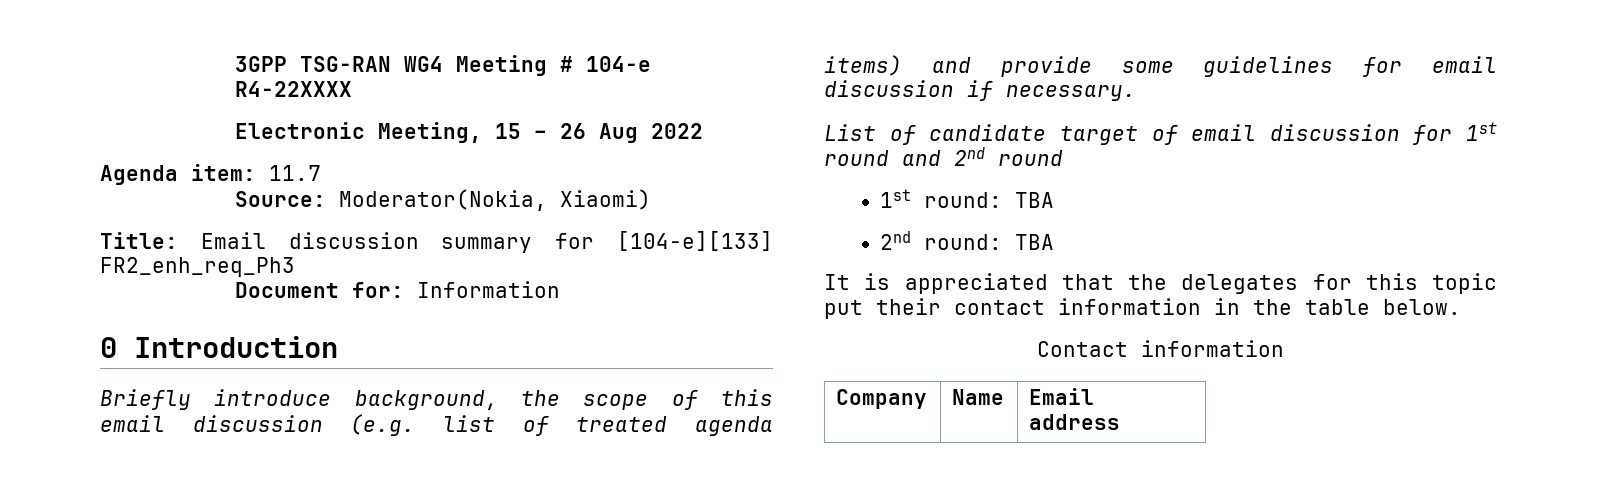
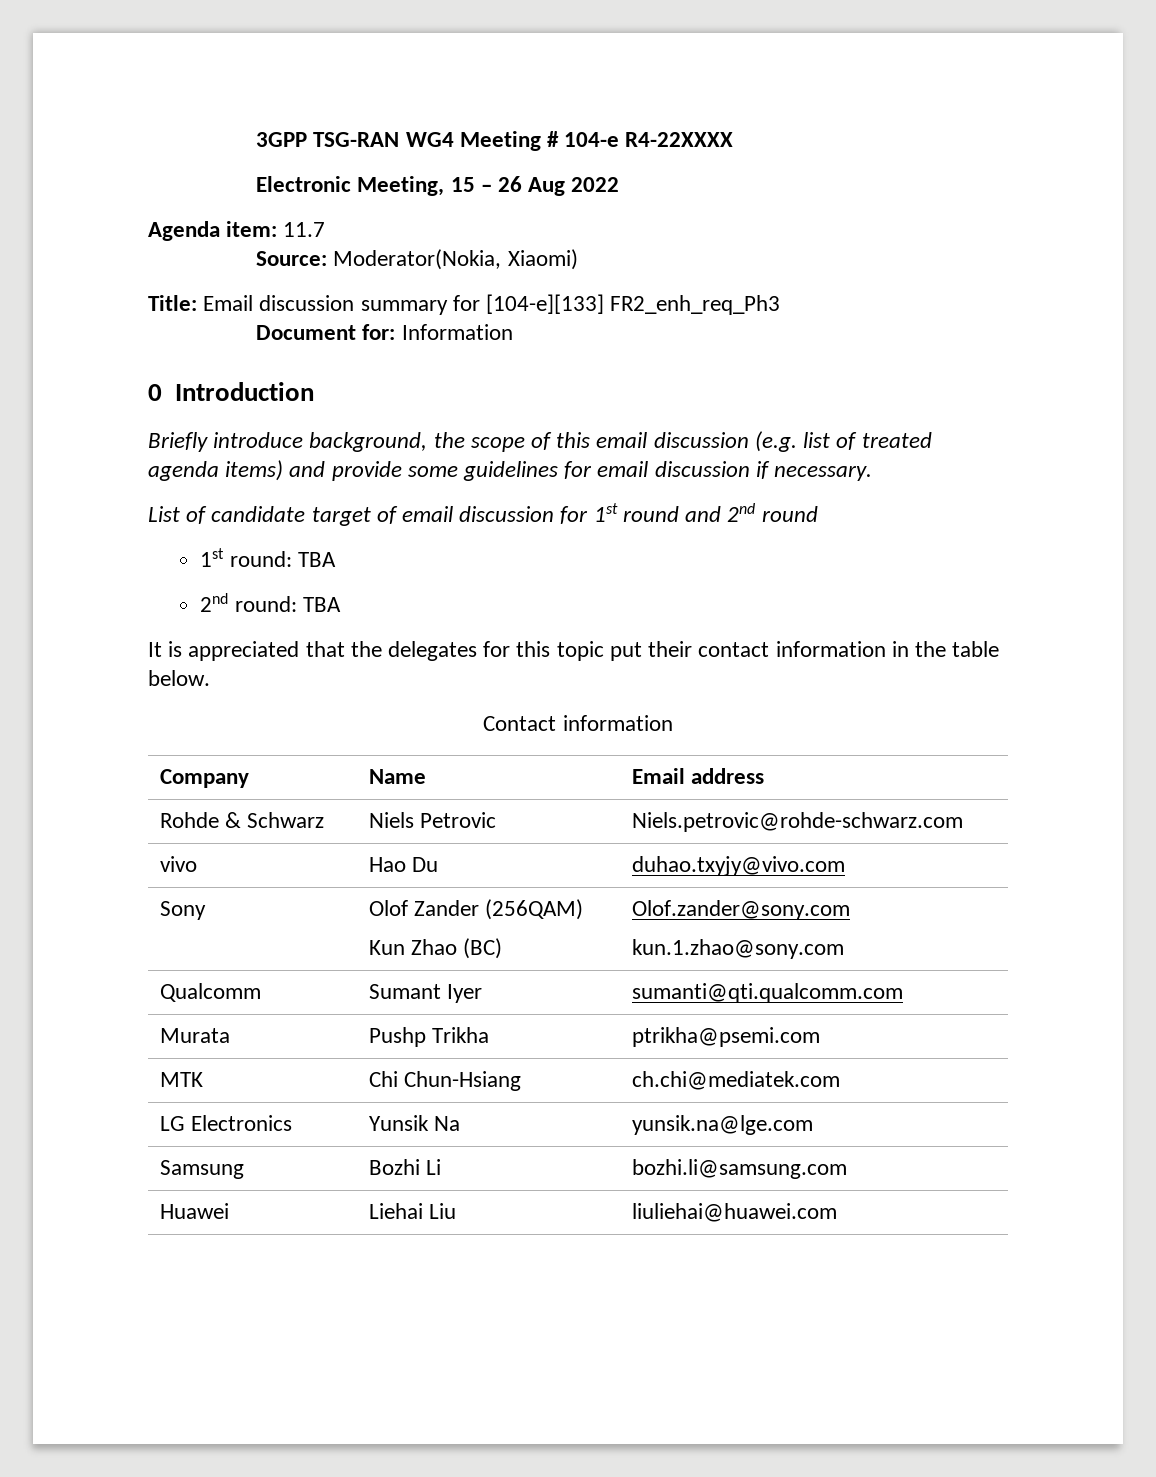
+ Rohde & Schwarz | Niels Petrovic | Niels.petrovic@rohde-schwarz.com
+ vivo | Hao Du | duhao.txyjy@vivo.com
+ Sony | Olof Zander (256QAM)
+ Kun Zhao (BC) | Olof.zander@sony.com
+ kun.1.zhao@sony.com
+ Qualcomm | Sumant Iyer | sumanti@qti.qualcomm.com
+ Murata | Pushp Trikha | ptrikha@psemi.com
+ MTK | Chi Chun-Hsiang | ch.chi@mediatek.com
+ LG Electronics | Yunsik Na | yunsik.na@lge.com
+ Samsung | Bozhi Li | bozhi.li@samsung.com
+ Huawei | Liehai Liu | liuliehai@huawei.com

